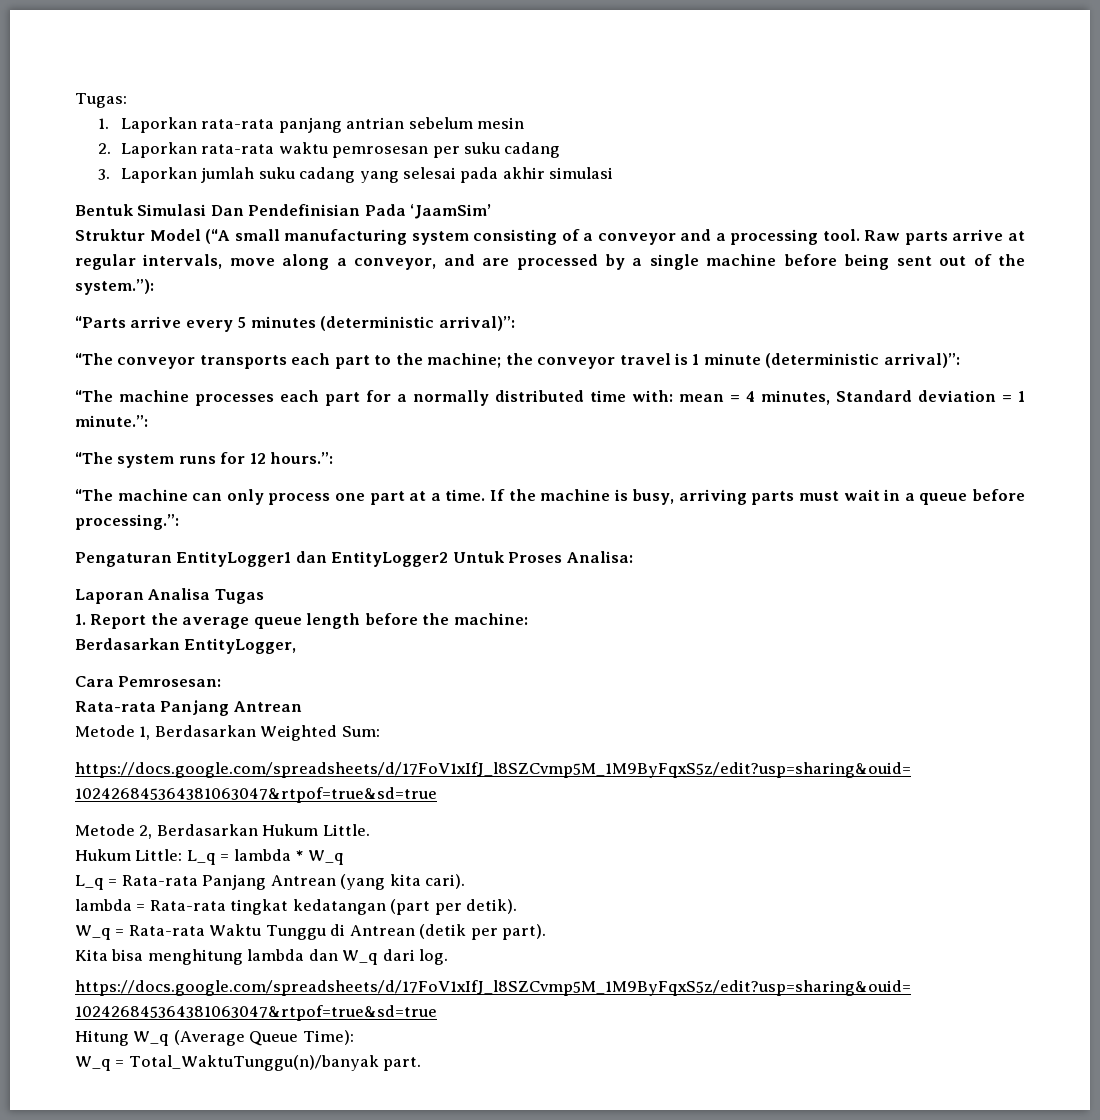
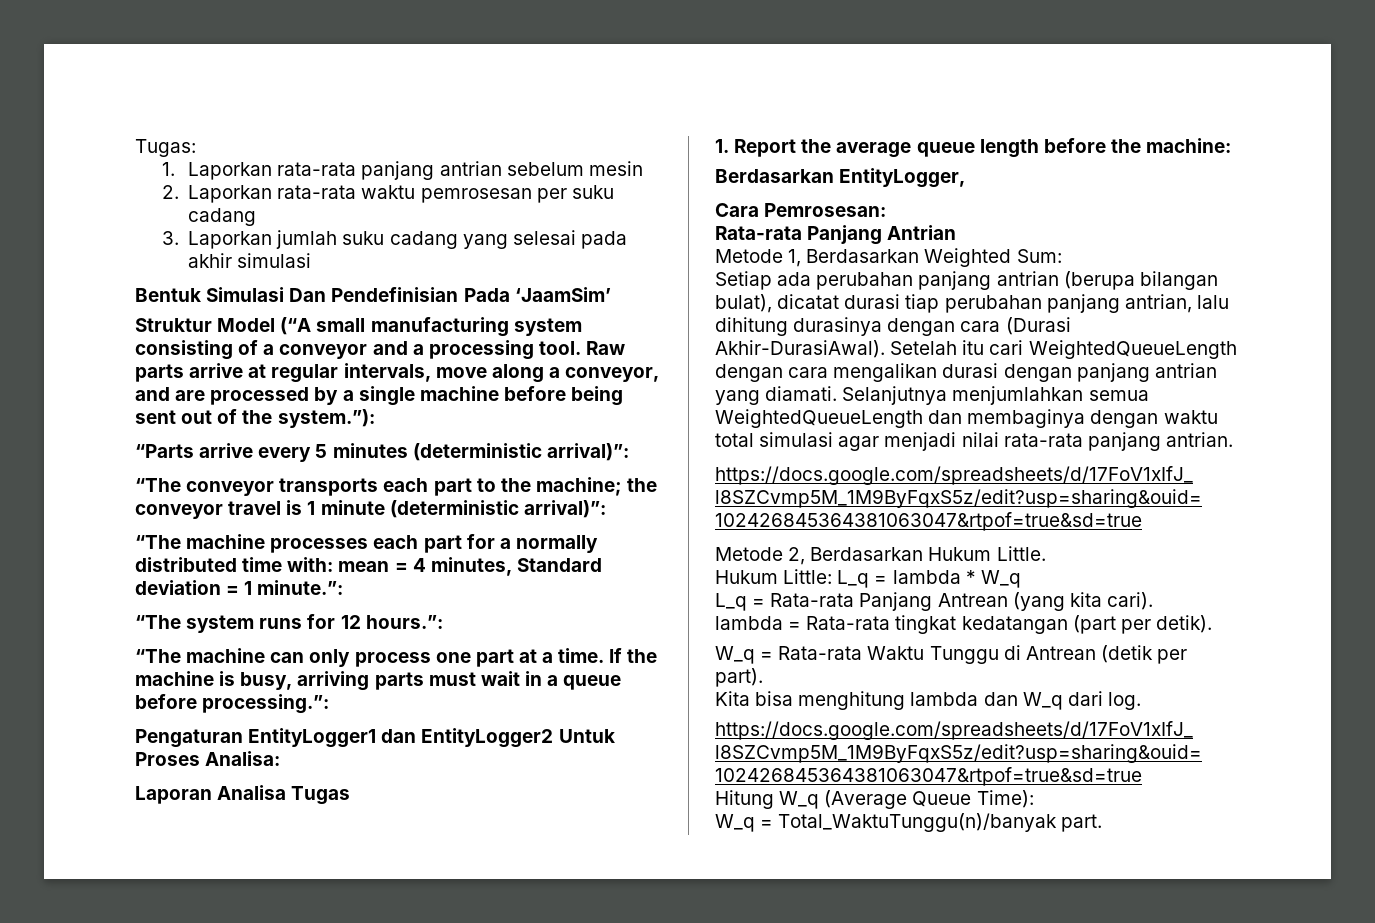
  Cara Pemrosesan:
- Rata-rata Panjang Antrean
+ Rata-rata Panjang Antrian
+ Setiap ada perubahan panjang antrian (berupa bilangan bulat), dicatat durasi tiap perubahan panjang antrian, lalu dihitung durasinya dengan cara (Durasi Akhir-DurasiAwal). Setelah itu cari WeightedQueueLength dengan cara mengalikan durasi dengan panjang antrian yang diamati. Selanjutnya menjumlahkan semua WeightedQueueLength dan membaginya dengan waktu total simulasi agar menjadi nilai rata-rata panjang antrian.

